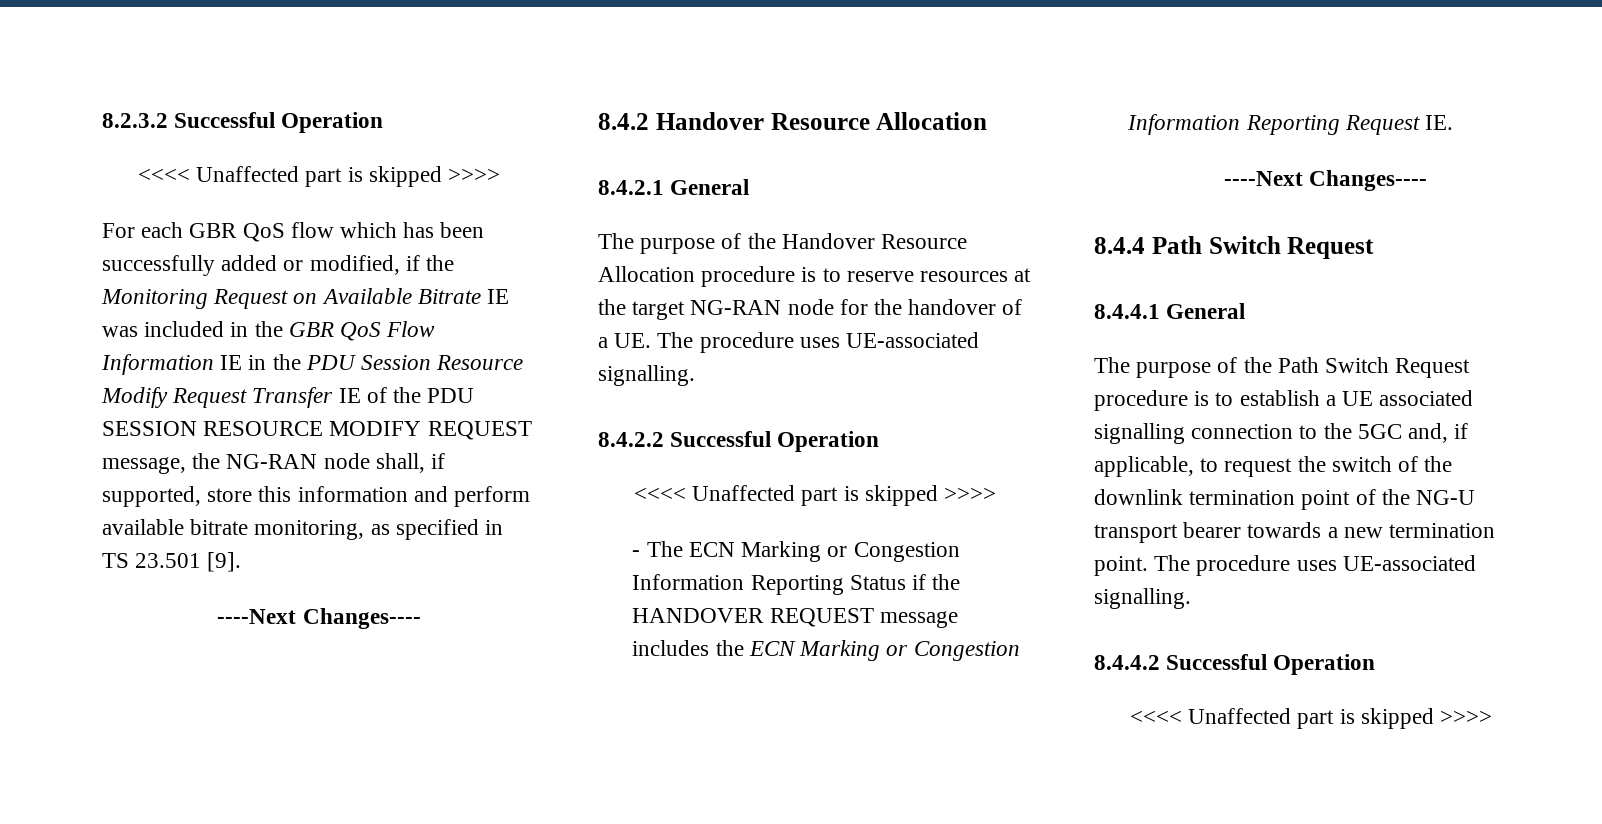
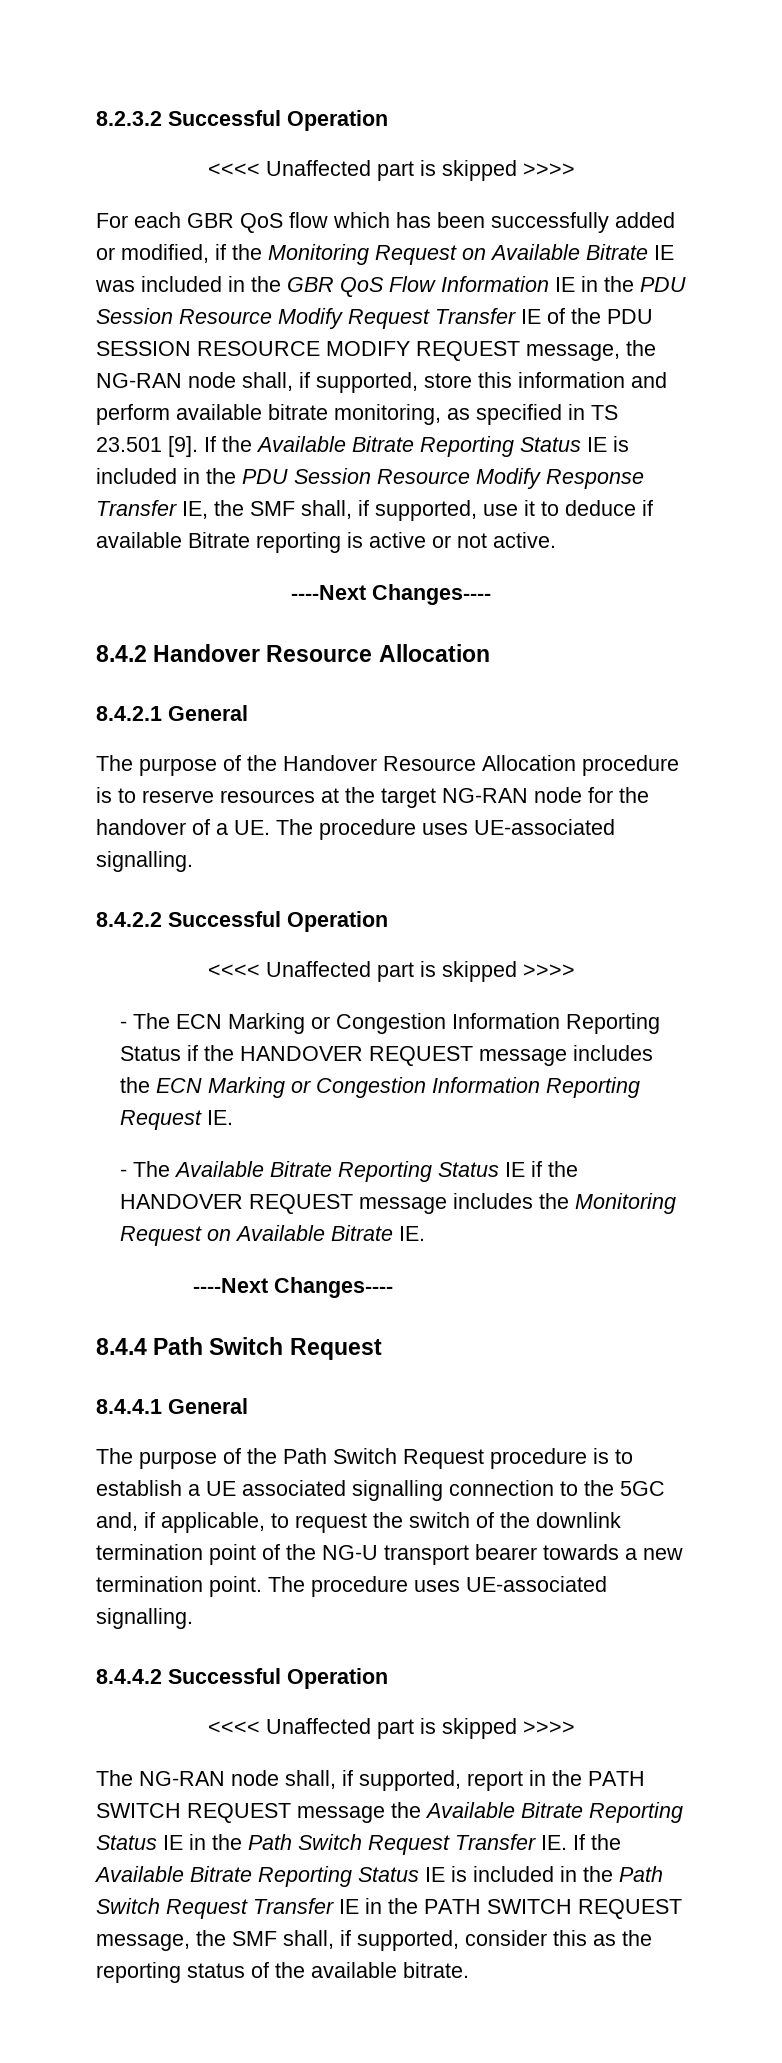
+ If the Available Bitrate Reporting Status IE is included in the PDU Session Resource Modify Response Transfer IE, the SMF shall, if supported, use it to deduce if available Bitrate reporting is active or not active.
+ - The Available Bitrate Reporting Status IE if the HANDOVER REQUEST message includes the Monitoring Request on Available Bitrate IE.
+ The NG-RAN node shall, if supported, report in the PATH SWITCH REQUEST message the Available Bitrate Reporting Status IE in the Path Switch Request Transfer IE. If the Available Bitrate Reporting Status IE is included in the Path Switch Request Transfer IE in the PATH SWITCH REQUEST message, the SMF shall, if supported, consider this as the reporting status of the available bitrate.

